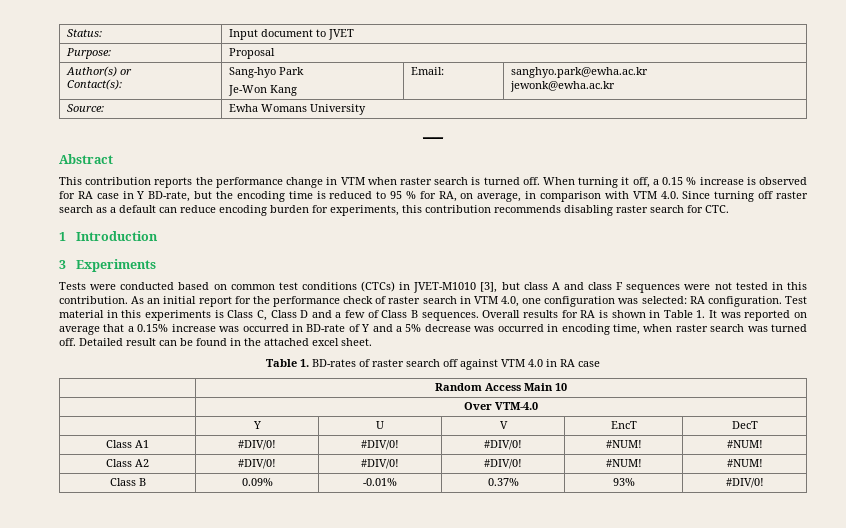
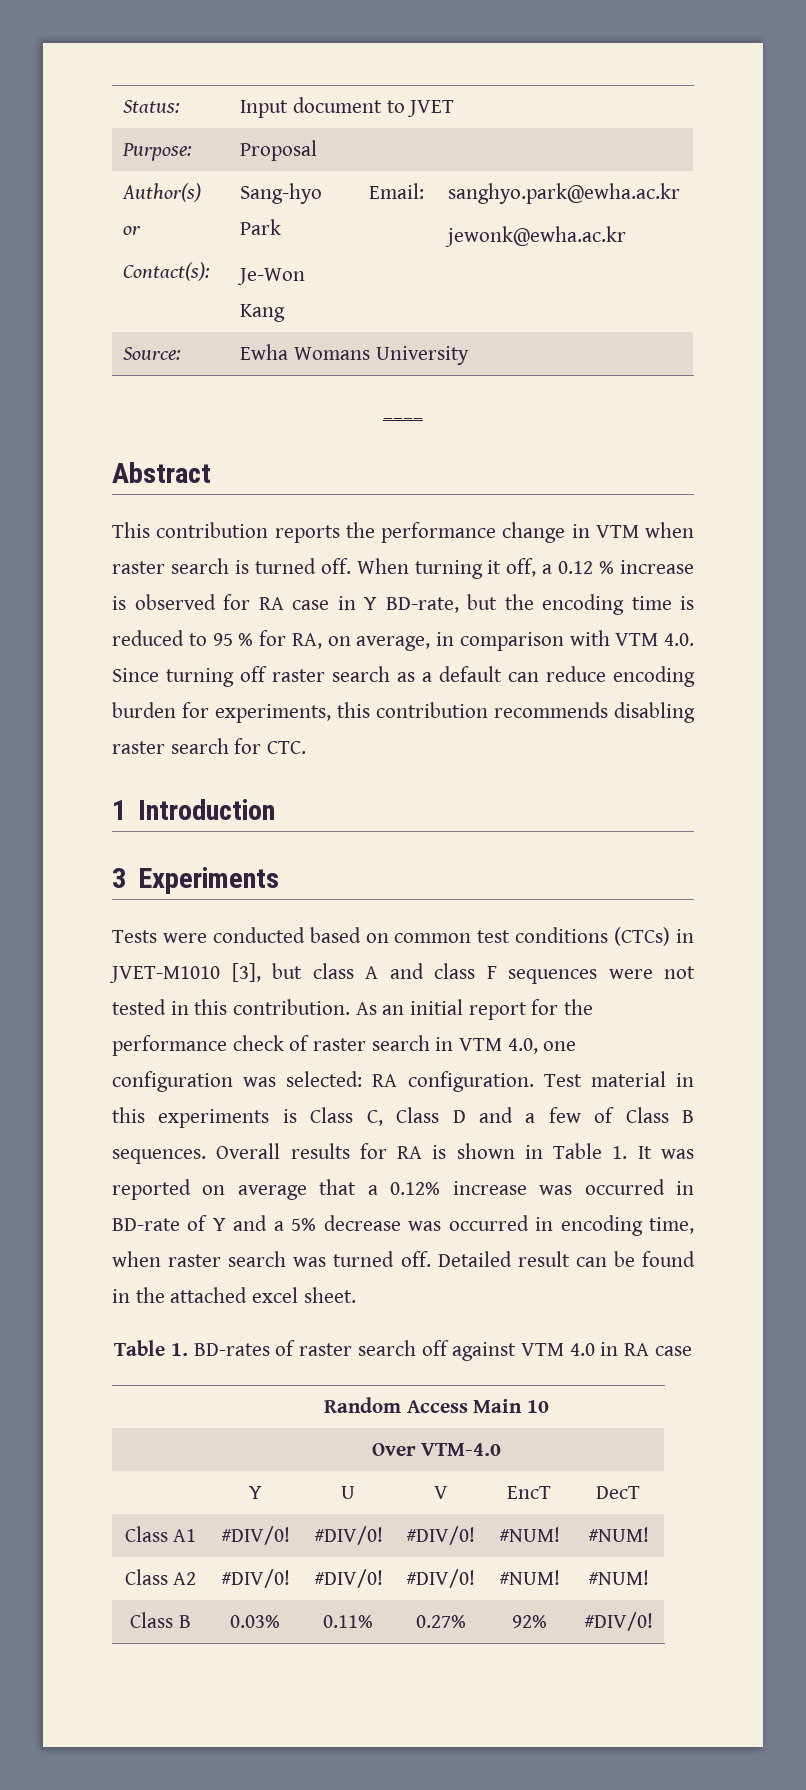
- When turning it off, a 0.15 % increase is observed for RA case in Y BD-rate, but the encoding time is reduced to 95 % for RA, on average, in comparison with VTM 4.0. Since turning off raster search as a default can reduce encoding burden for experiments, this contribution recommends disabling raster search for CTC.
+ When turning it off, a 0.12 % increase is observed for RA case in Y BD-rate, but the encoding time is reduced to 95 % for RA, on average, in comparison with VTM 4.0. Since turning off raster search as a default can reduce encoding burden for experiments, this contribution recommends disabling raster search for CTC.
- Overall results for RA is shown in Table 1. It was reported on average that a 0.15% increase was occurred in BD-rate of Y and a 5% decrease was occurred in encoding time, when raster search was turned off.
+ Overall results for RA is shown in Table 1. It was reported on average that a 0.12% increase was occurred in BD-rate of Y and a 5% decrease was occurred in encoding time, when raster search was turned off.
- Class B | 0.09% | -0.01% | 0.37% | 93% | #DIV/0!
+ Class B | 0.03% | 0.11% | 0.27% | 92% | #DIV/0!

